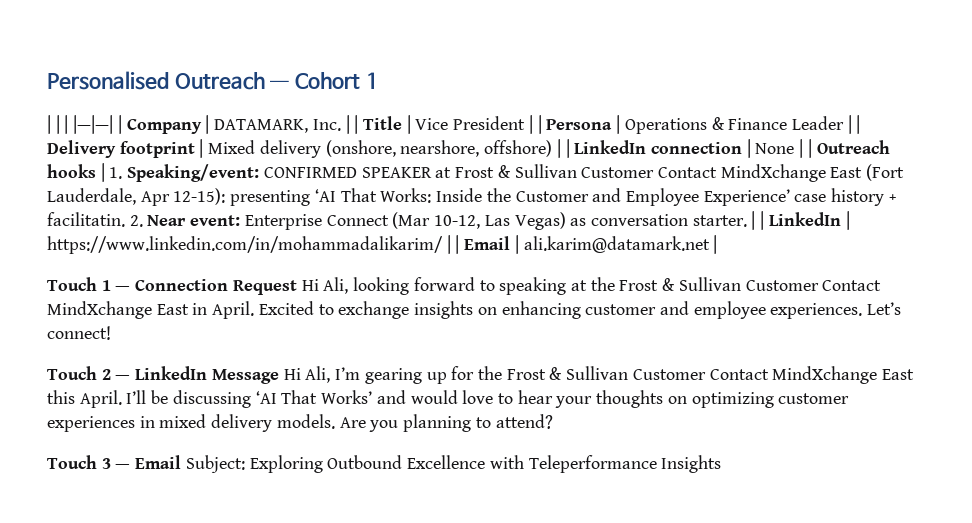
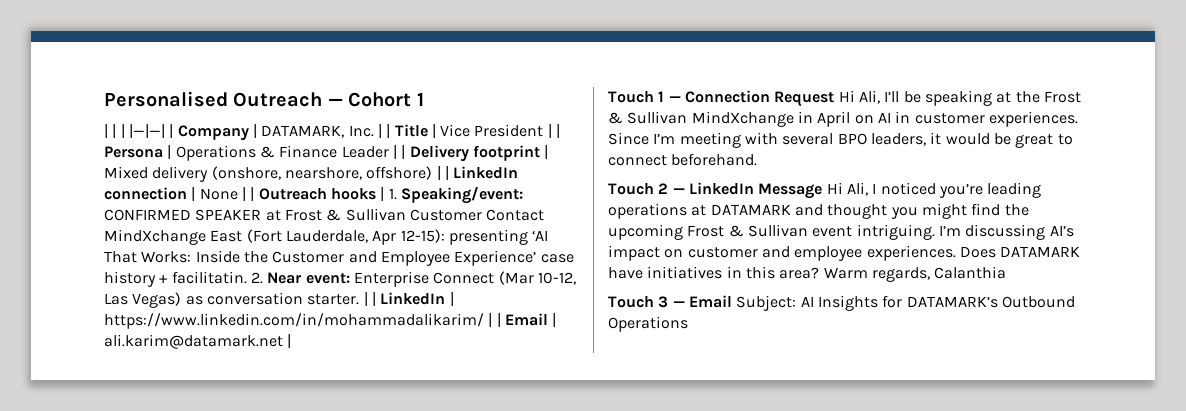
- Touch 1 — Connection Request Hi Ali, looking forward to speaking at the Frost & Sullivan Customer Contact MindXchange East in April. Excited to exchange insights on enhancing customer and employee experiences. Let’s connect!
+ Touch 1 — Connection Request Hi Ali, I’ll be speaking at the Frost & Sullivan MindXchange in April on AI in customer experiences. Since I’m meeting with several BPO leaders, it would be great to connect beforehand.
- Touch 2 — LinkedIn Message Hi Ali, I’m gearing up for the Frost & Sullivan Customer Contact MindXchange East this April. I’ll be discussing ‘AI That Works’ and would love to hear your thoughts on optimizing customer experiences in mixed delivery models. Are you planning to attend?
+ Touch 2 — LinkedIn Message Hi Ali, I noticed you’re leading operations at DATAMARK and thought you might find the upcoming Frost & Sullivan event intriguing. I’m discussing AI’s impact on customer and employee experiences. Does DATAMARK have initiatives in this area? Warm regards, Calanthia
- Touch 3 — Email Subject: Exploring Outbound Excellence with Teleperformance Insights
+ Touch 3 — Email Subject: AI Insights for DATAMARK’s Outbound Operations

